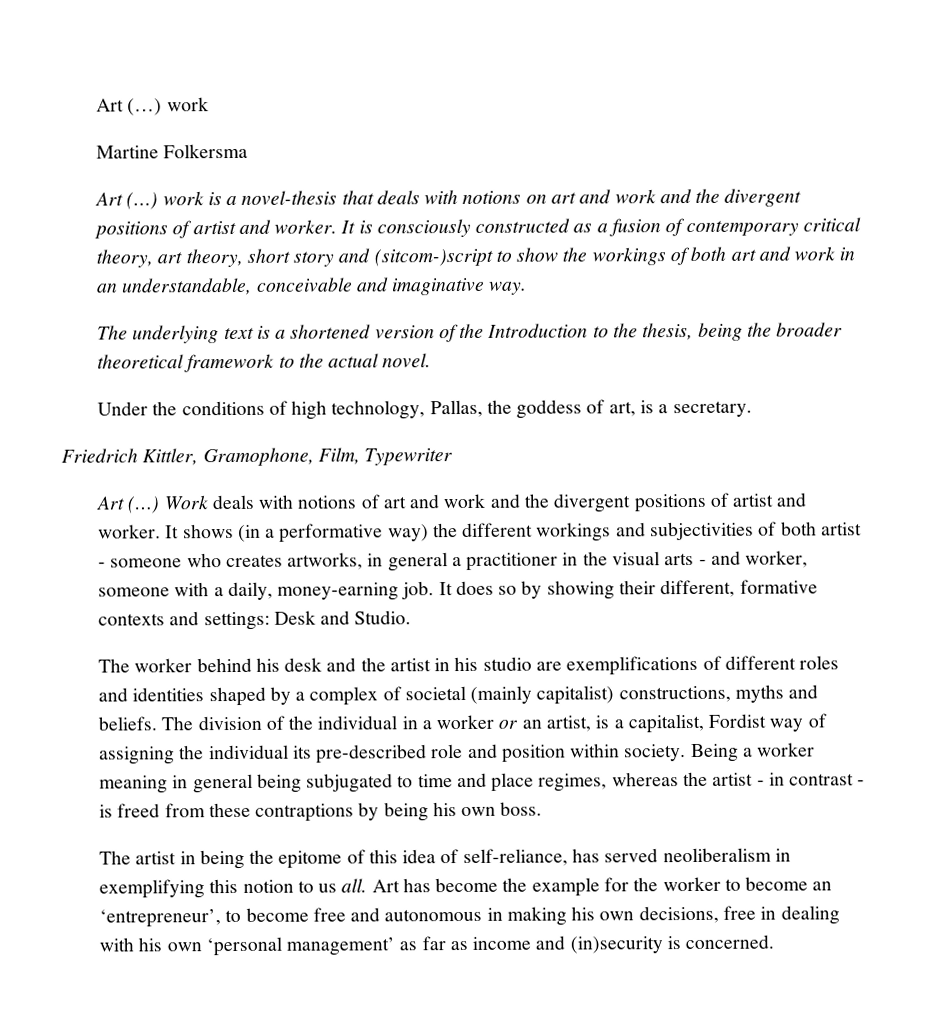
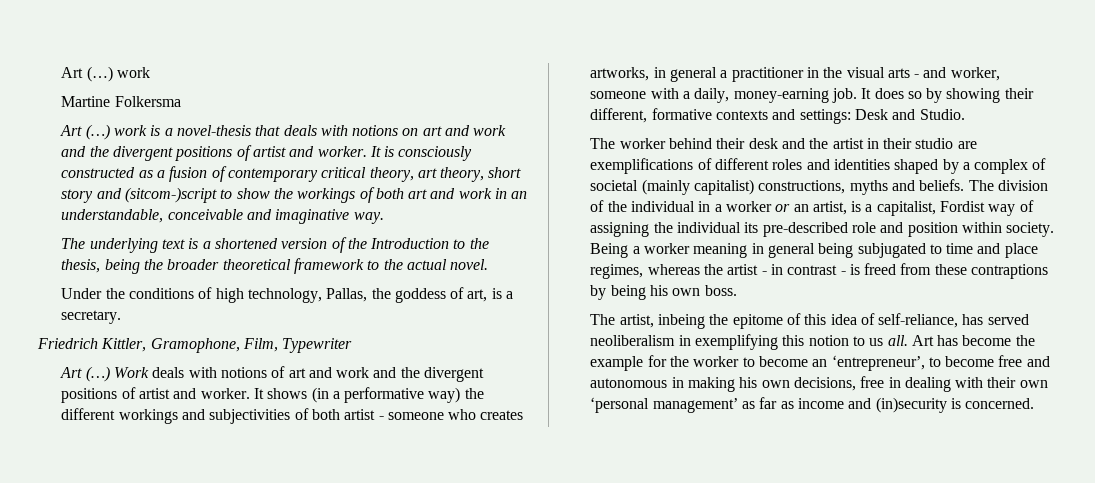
- The worker behind his desk and the artist in his studio are exemplifications of different roles and identities shaped by a complex of societal (mainly capitalist) constructions, myths and beliefs.
+ The worker behind their desk and the artist in their studio are exemplifications of different roles and identities shaped by a complex of societal (mainly capitalist) constructions, myths and beliefs.
- The artist in being the epitome of this idea of self-reliance, has served neoliberalism in exemplifying this notion to us all.
+ The artist, inbeing the epitome of this idea of self-reliance, has served neoliberalism in exemplifying this notion to us all.
- Art has become the example for the worker to become an ‘entrepreneur’, to become free and autonomous in making his own decisions, free in dealing with his own ‘personal management’ as far as income and (in)security is concerned.
+ Art has become the example for the worker to become an ‘entrepreneur’, to become free and autonomous in making his own decisions, free in dealing with their own ‘personal management’ as far as income and (in)security is concerned.

